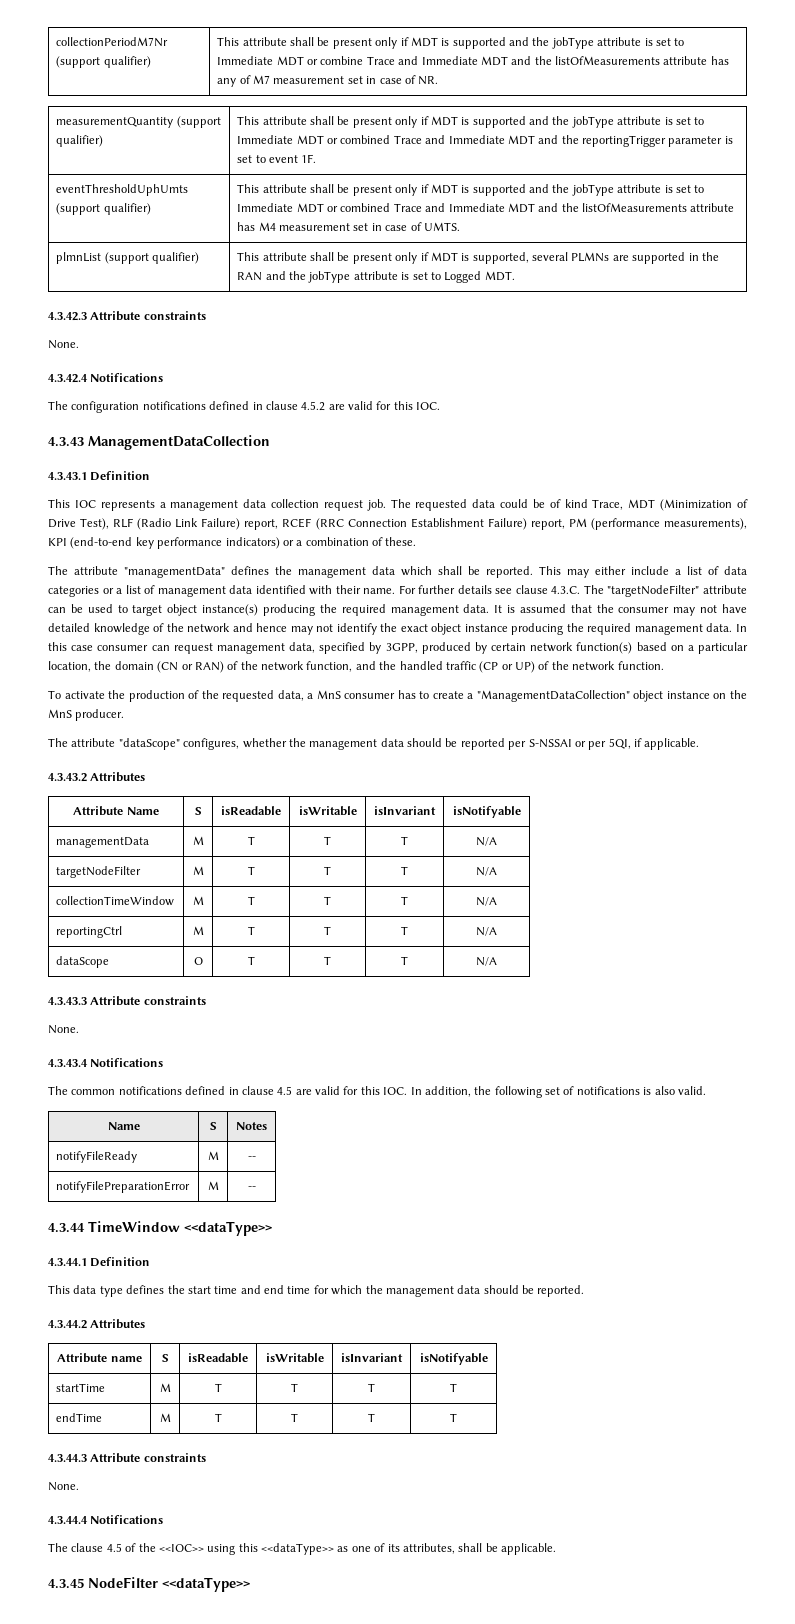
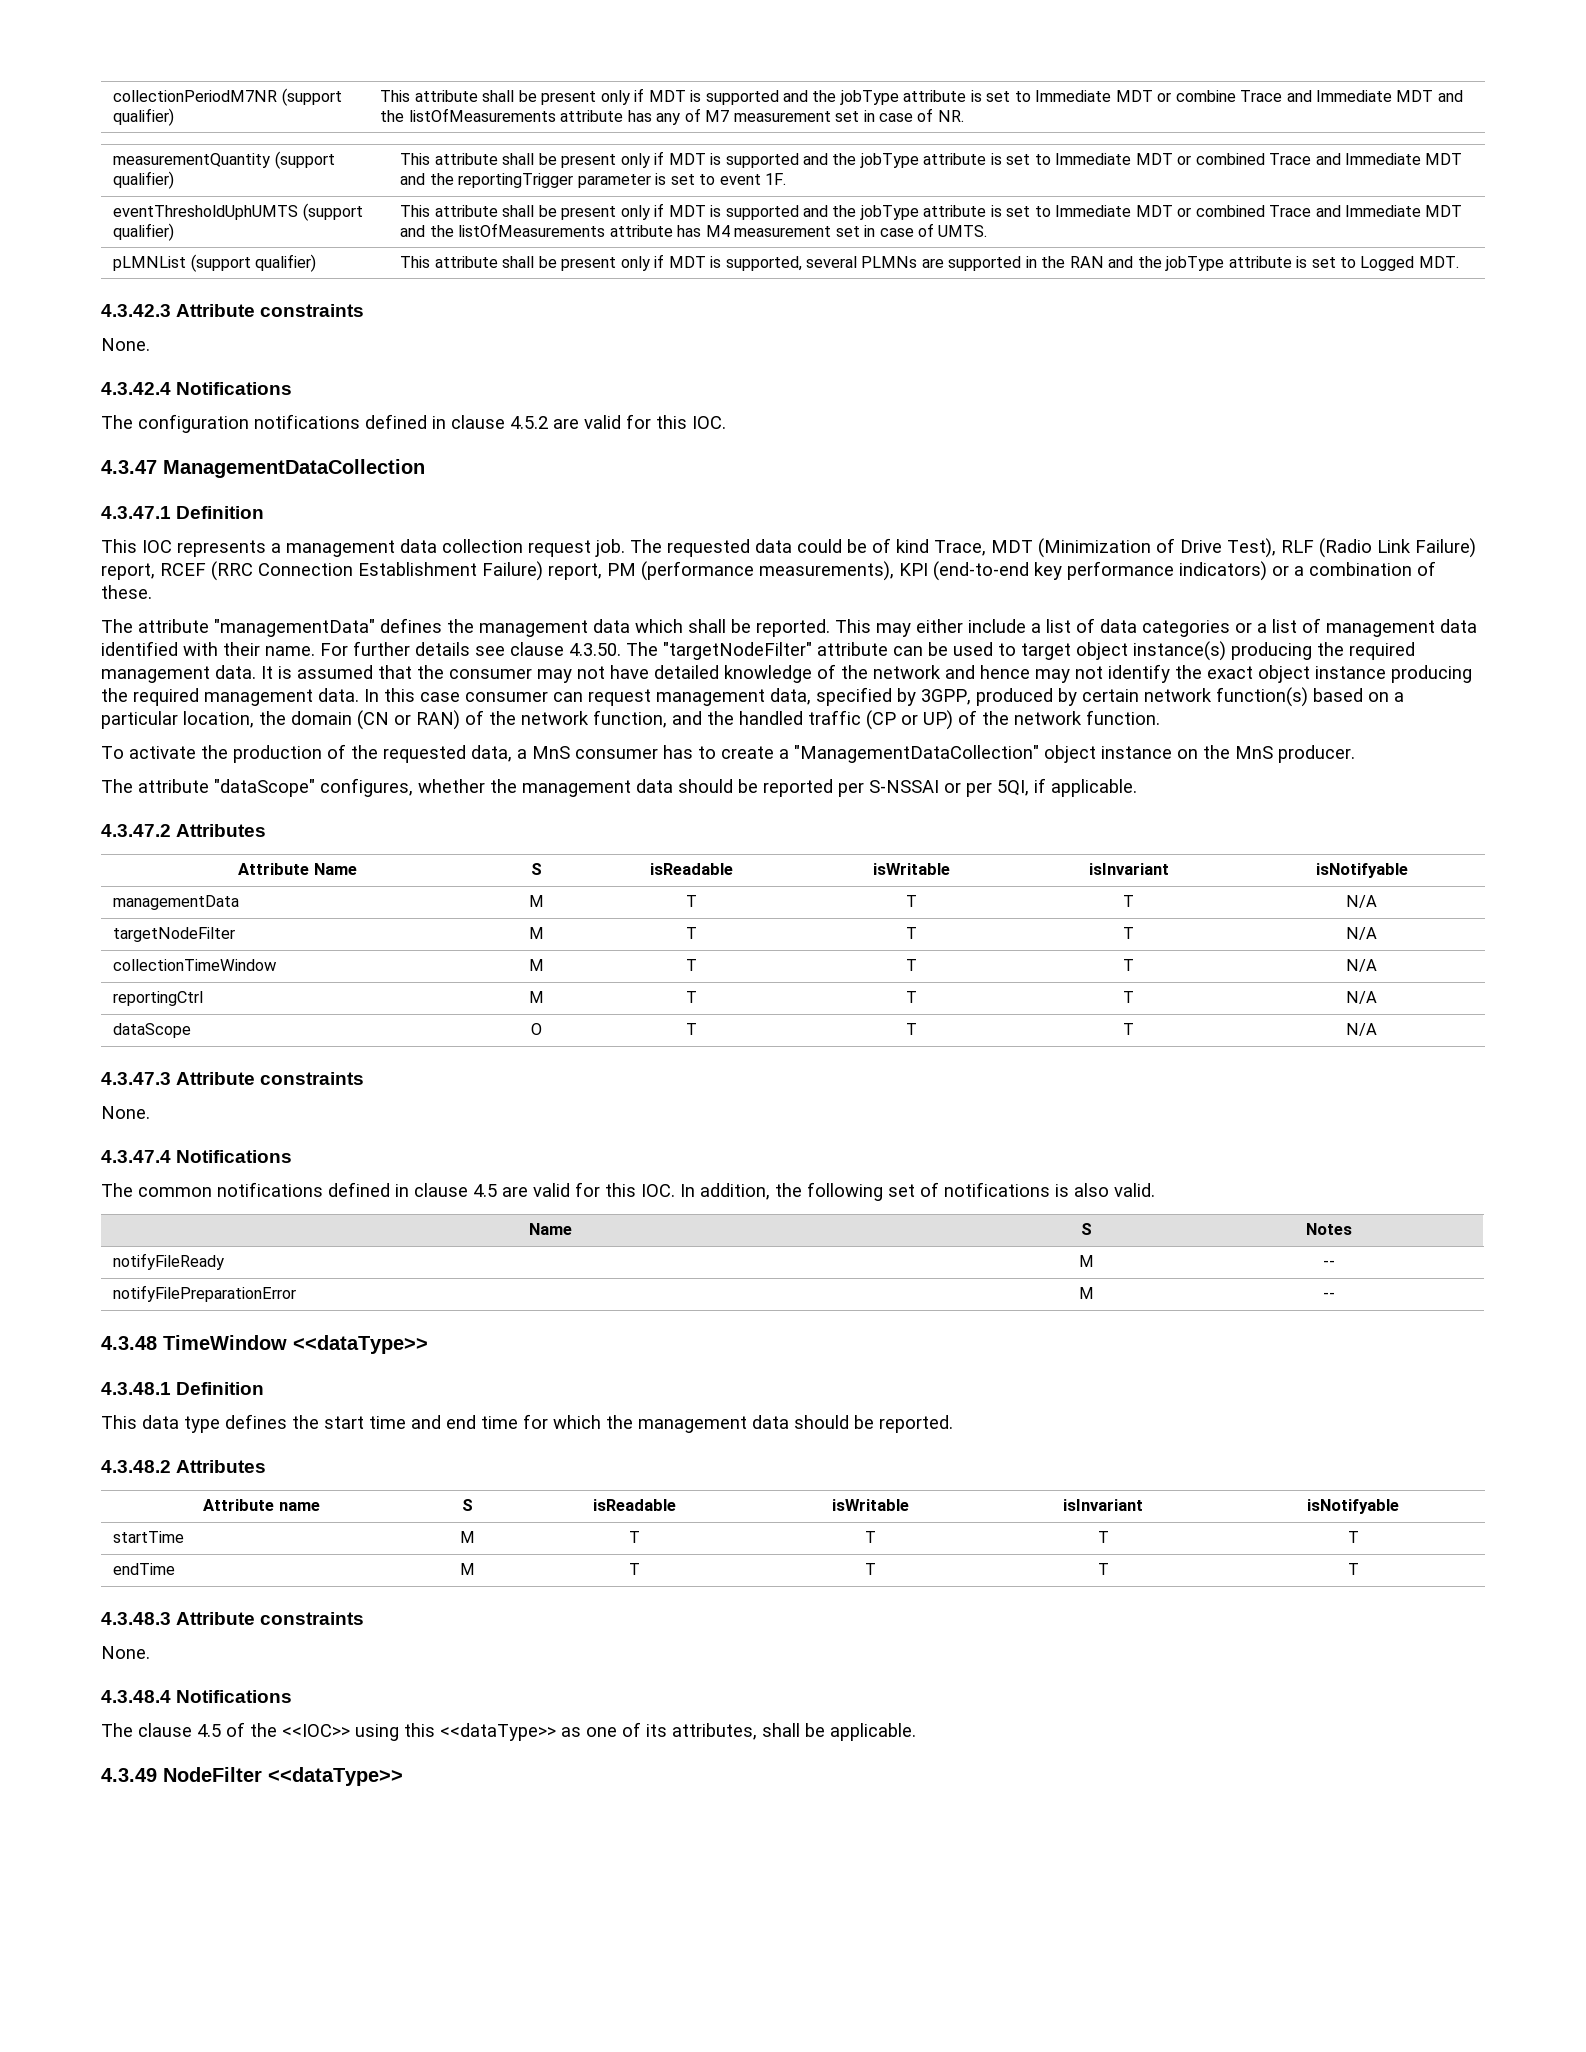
- collectionPeriodM7Nr (support qualifier)
+ collectionPeriodM7NR (support qualifier)
- eventThresholdUphUmts (support qualifier) | This attribute shall be present only if MDT is supported and the jobType attribute is set to Immediate MDT or combined Trace and Immediate MDT and the listOfMeasurements attribute has M4 measurement set in case of UMTS.
+ eventThresholdUphUMTS (support qualifier) | This attribute shall be present only if MDT is supported and the jobType attribute is set to Immediate MDT or combined Trace and Immediate MDT and the listOfMeasurements attribute has M4 measurement set in case of UMTS.
- plmnList (support qualifier) | This attribute shall be present only if MDT is supported, several PLMNs are supported in the RAN and the jobType attribute is set to Logged MDT.
+ pLMNList (support qualifier) | This attribute shall be present only if MDT is supported, several PLMNs are supported in the RAN and the jobType attribute is set to Logged MDT.
- 4.3.43 ManagementDataCollection
+ 4.3.47 ManagementDataCollection
- 4.3.43.1 Definition
+ 4.3.47.1 Definition
- For further details see clause 4.3.C. The "targetNodeFilter" attribute can be used to target object instance(s) producing the required management data.
+ For further details see clause 4.3.50. The "targetNodeFilter" attribute can be used to target object instance(s) producing the required management data.
- 4.3.43.2 Attributes
+ 4.3.47.2 Attributes
- 4.3.43.3 Attribute constraints
+ 4.3.47.3 Attribute constraints
  None.
- 4.3.43.4 Notifications
+ 4.3.47.4 Notifications
- 4.3.44 TimeWindow <<dataType>>
+ 4.3.48 TimeWindow <<dataType>>
- 4.3.44.1 Definition
+ 4.3.48.1 Definition
- 4.3.44.2 Attributes
+ 4.3.48.2 Attributes
- 4.3.44.3 Attribute constraints
+ 4.3.48.3 Attribute constraints
  None.
- 4.3.44.4 Notifications
+ 4.3.48.4 Notifications
- 4.3.45 NodeFilter <<dataType>>
+ 4.3.49 NodeFilter <<dataType>>

